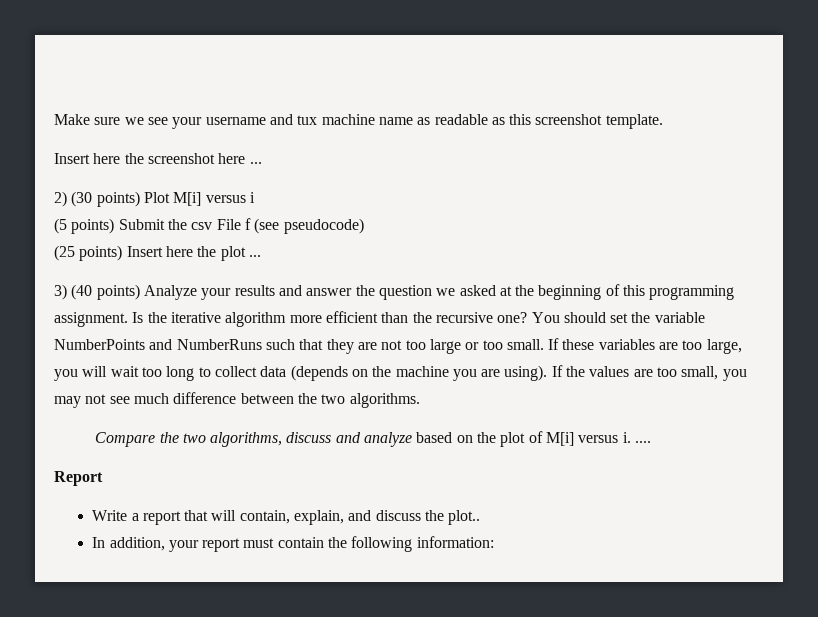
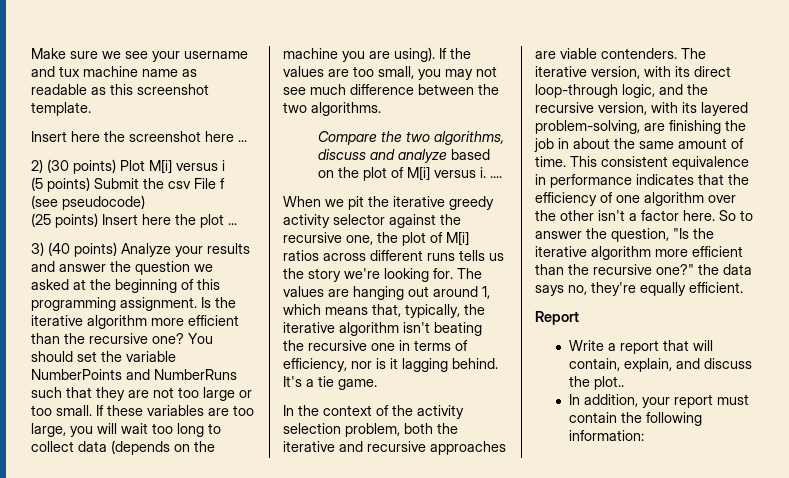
+ When we pit the iterative greedy activity selector against the recursive one, the plot of M[i] ratios across different runs tells us the story we're looking for. The values are hanging out around 1, which means that, typically, the iterative algorithm isn't beating the recursive one in terms of efficiency, nor is it lagging behind. It's a tie game.
+ In the context of the activity selection problem, both the iterative and recursive approaches are viable contenders. The iterative version, with its direct loop-through logic, and the recursive version, with its layered problem-solving, are finishing the job in about the same amount of time. This consistent equivalence in performance indicates that the efficiency of one algorithm over the other isn't a factor here. So to answer the question, "Is the iterative algorithm more efficient than the recursive one?" the data says no, they're equally efficient.

